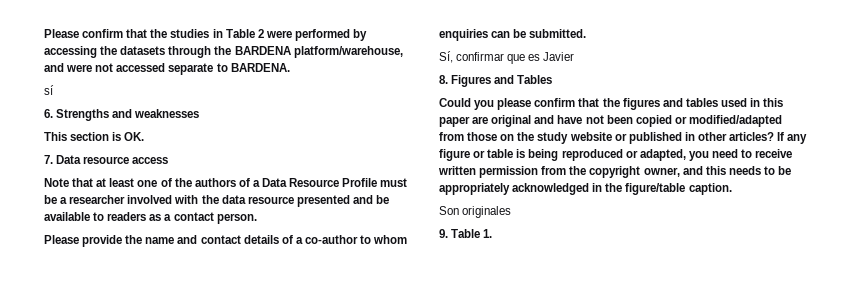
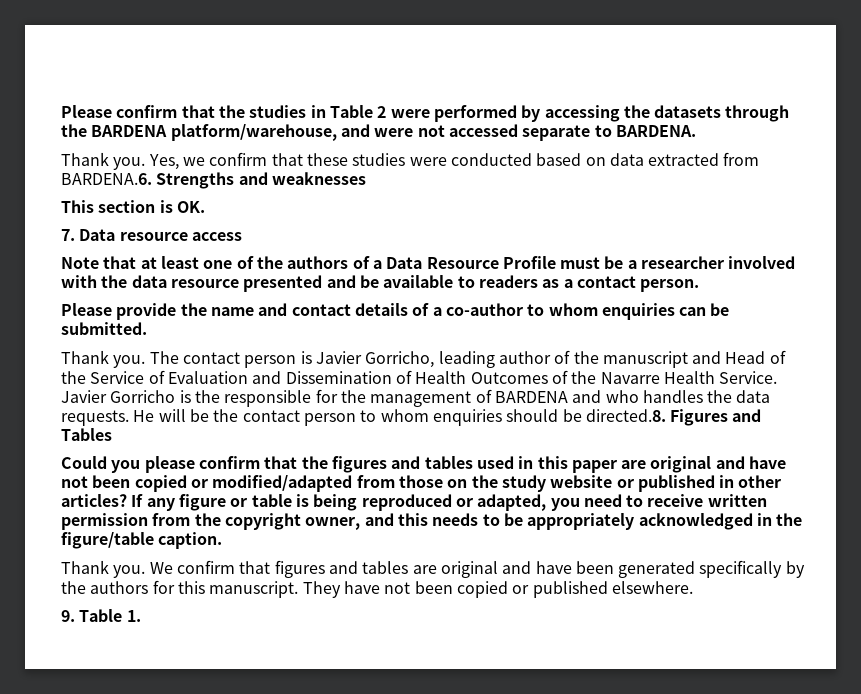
- sí
- 6. Strengths and weaknesses
+ Thank you. Yes, we confirm that these studies were conducted based on data extracted from BARDENA.6. Strengths and weaknesses
- Sí, confirmar que es Javier
- 8. Figures and Tables
+ Thank you. The contact person is Javier Gorricho, leading author of the manuscript and Head of the Service of Evaluation and Dissemination of Health Outcomes of the Navarre Health Service. Javier Gorricho is the responsible for the management of BARDENA and who handles the data requests. He will be the contact person to whom enquiries should be directed.8. Figures and Tables
- Son originales
+ Thank you. We confirm that figures and tables are original and have been generated specifically by the authors for this manuscript. They have not been copied or published elsewhere.

